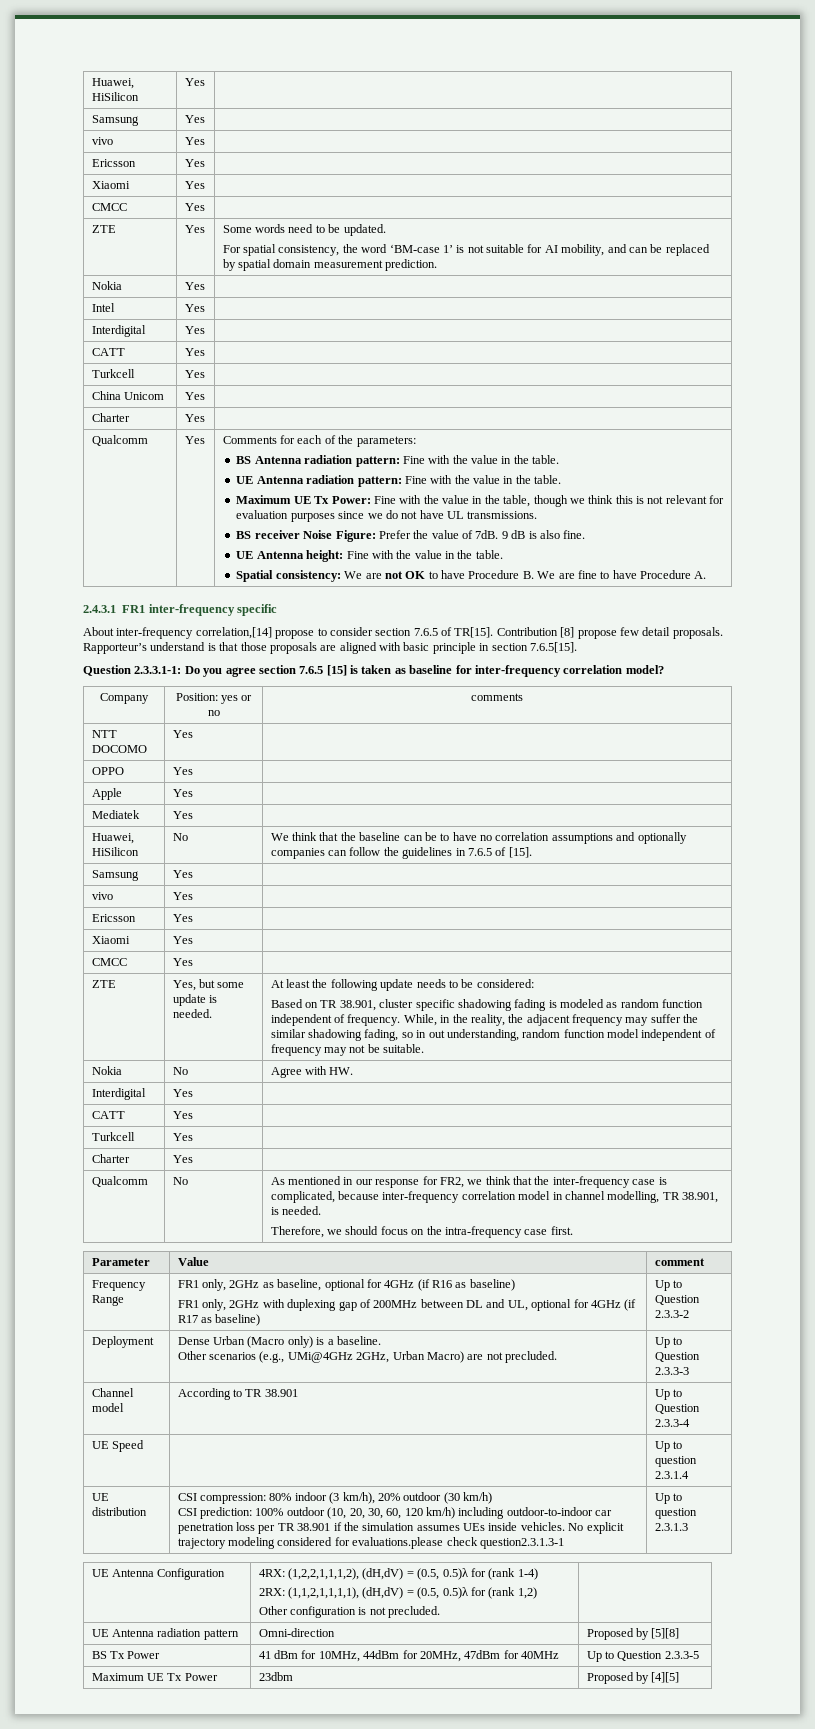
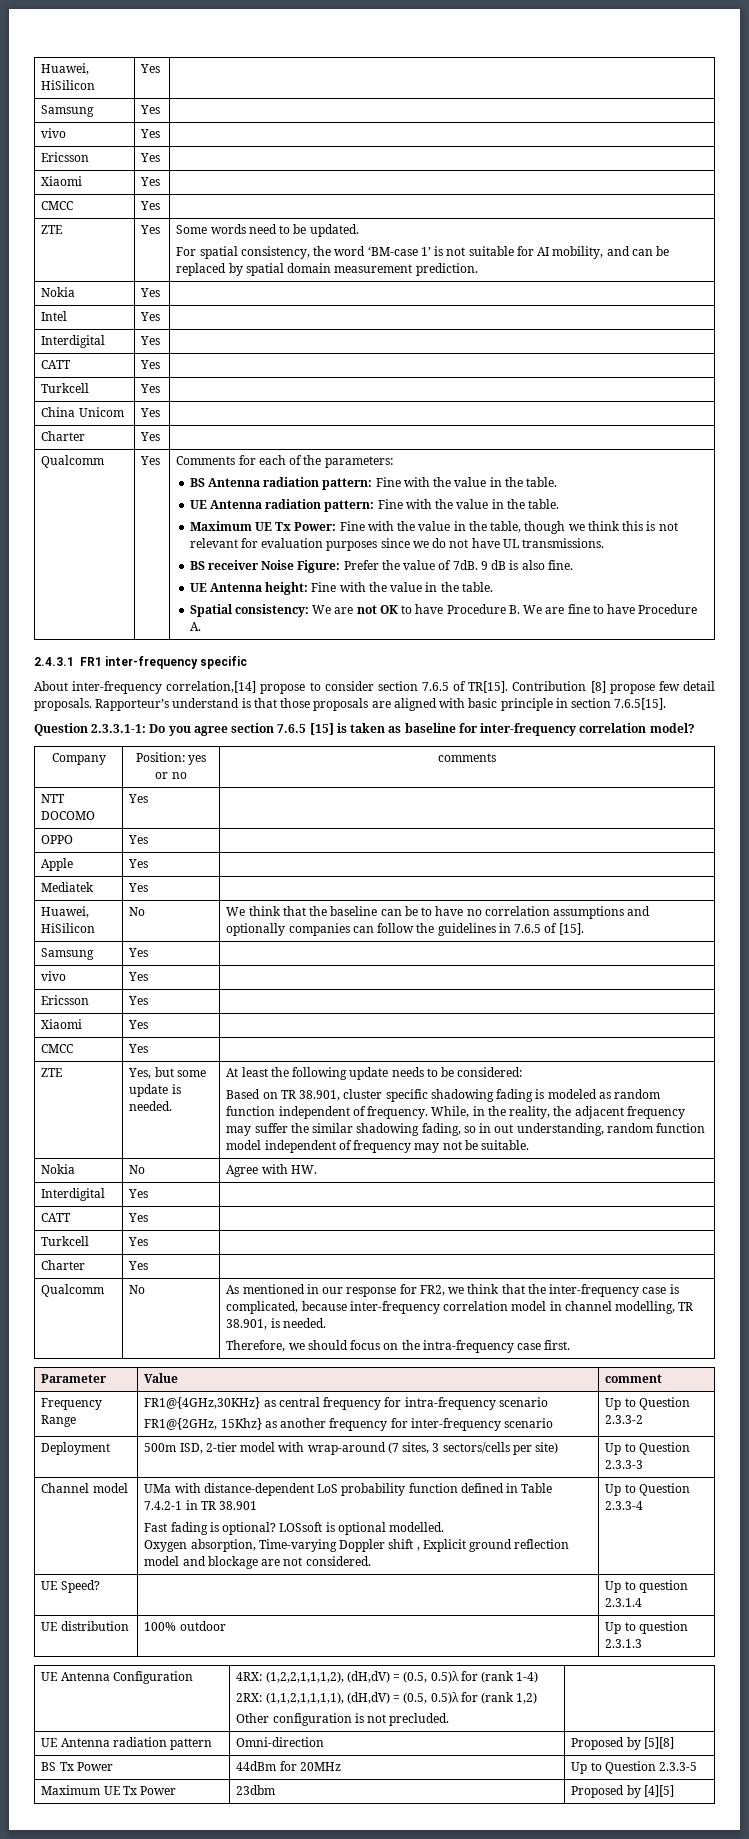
- Frequency Range | FR1 only, 2GHz as baseline, optional for 4GHz (if R16 as baseline)
- FR1 only, 2GHz with duplexing gap of 200MHz between DL and UL, optional for 4GHz (if R17 as baseline) | Up to Question 2.3.3-2
+ Frequency Range | FR1@{4GHz,30KHz} as central frequency for intra-frequency scenario
+ FR1@{2GHz, 15Khz} as another frequency for inter-frequency scenario | Up to Question 2.3.3-2
- Deployment | Dense Urban (Macro only) is a baseline.
- Other scenarios (e.g., UMi@4GHz 2GHz, Urban Macro) are not precluded. | Up to Question 2.3.3-3
+ Deployment | 500m ISD, 2-tier model with wrap-around (7 sites, 3 sectors/cells per site) | Up to Question 2.3.3-3
- According to TR 38.901
+ UMa with distance-dependent LoS probability function defined in Table 7.4.2-1 in TR 38.901
+ Fast fading is optional? LOSsoft is optional modelled.
+ Oxygen absorption, Time-varying Doppler shift , Explicit ground reflection model and blockage are not considered.
- UE Speed | | Up to question 2.3.1.4
+ UE Speed? | | Up to question 2.3.1.4
- CSI compression: 80% indoor (3 km/h), 20% outdoor (30 km/h)
- CSI prediction: 100% outdoor (10, 20, 30, 60, 120 km/h) including outdoor-to-indoor car penetration loss per TR 38.901 if the simulation assumes UEs inside vehicles. No explicit trajectory modeling considered for evaluations.please check question2.3.1.3-1
+ 100% outdoor
- BS Tx Power | 41 dBm for 10MHz, 44dBm for 20MHz, 47dBm for 40MHz | Up to Question 2.3.3-5
+ BS Tx Power | 44dBm for 20MHz | Up to Question 2.3.3-5

